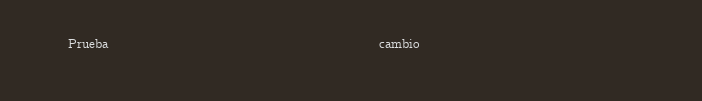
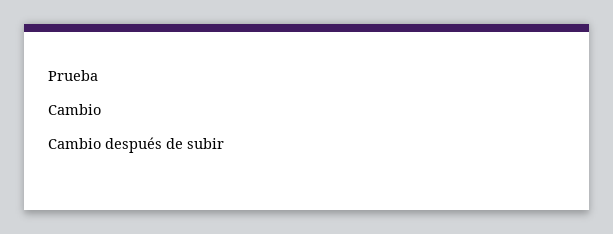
  Prueba
- cambio
+ Cambio
+ Cambio después de subir

